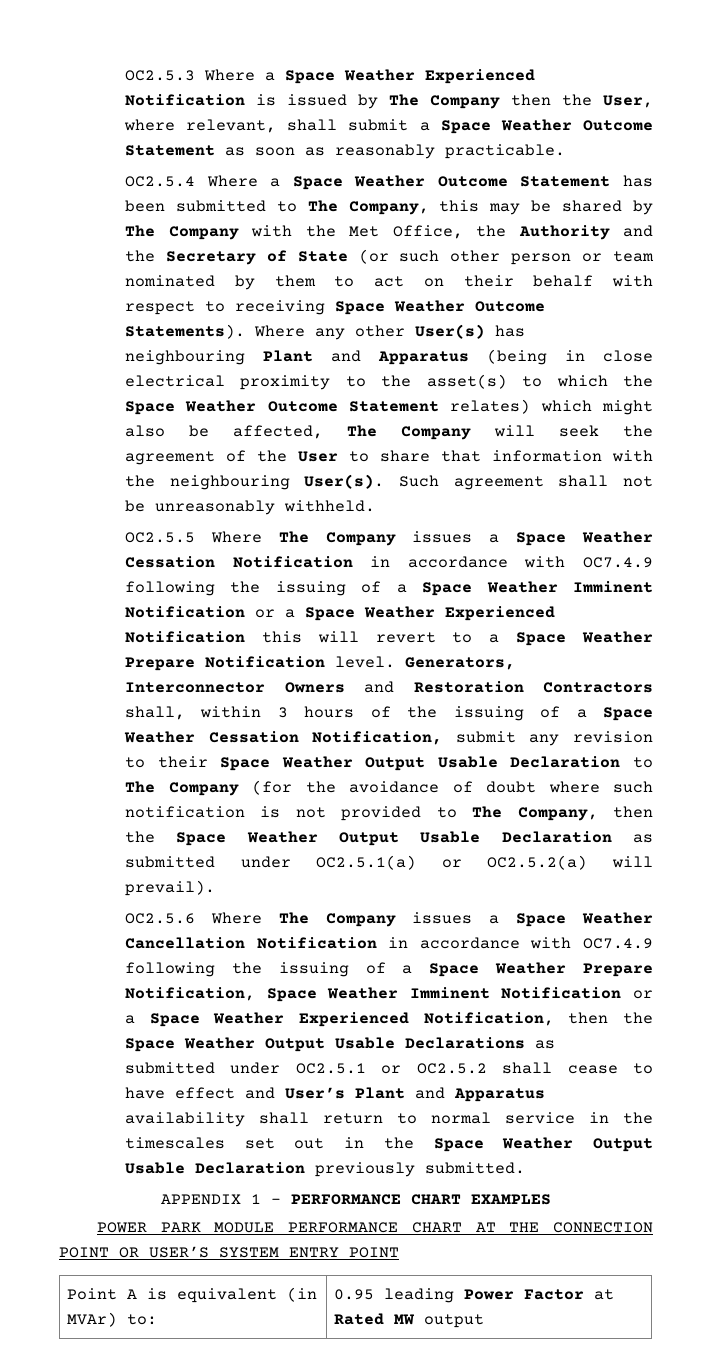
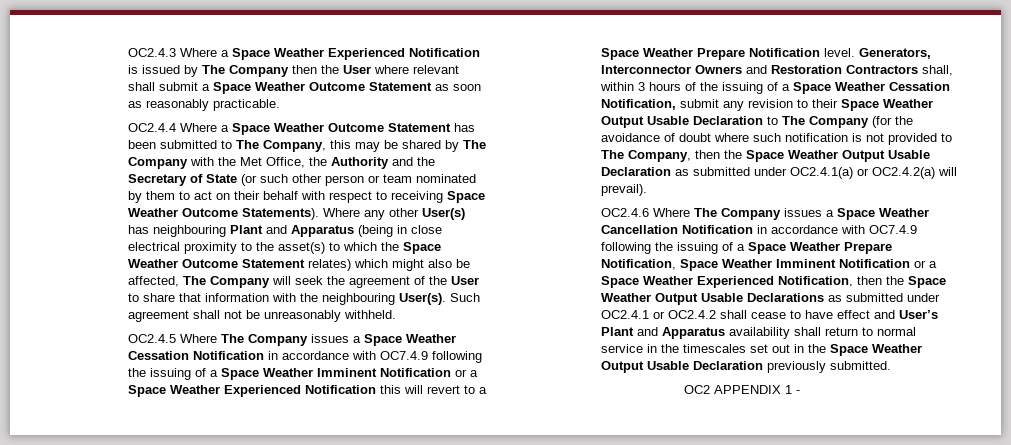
- OC2.5.3 Where a Space Weather Experienced Notification is issued by The Company then the User, where relevant, shall submit a Space Weather Outcome Statement as soon as reasonably practicable.
+ OC2.4.3 Where a Space Weather Experienced Notification is issued by The Company then the User where relevant shall submit a Space Weather Outcome Statement as soon as reasonably practicable.
- OC2.5.4 Where a Space Weather Outcome Statement has been submitted to The Company, this may be shared by The Company with the Met Office, the Authority and the Secretary of State (or such other person or team nominated by them to act on their behalf with respect to receiving Space Weather Outcome Statements).
+ OC2.4.4 Where a Space Weather Outcome Statement has been submitted to The Company, this may be shared by The Company with the Met Office, the Authority and the Secretary of State (or such other person or team nominated by them to act on their behalf with respect to receiving Space Weather Outcome Statements).
- OC2.5.5 Where The Company issues a Space Weather Cessation Notification in accordance with OC7.4.9 following the issuing of a Space Weather Imminent Notification or a Space Weather Experienced Notification this will revert to a Space Weather Prepare Notification level.
+ OC2.4.5 Where The Company issues a Space Weather Cessation Notification in accordance with OC7.4.9 following the issuing of a Space Weather Imminent Notification or a Space Weather Experienced Notification this will revert to a Space Weather Prepare Notification level.
- Generators, Interconnector Owners and Restoration Contractors shall, within 3 hours of the issuing of a Space Weather Cessation Notification, submit any revision to their Space Weather Output Usable Declaration to The Company (for the avoidance of doubt where such notification is not provided to The Company, then the Space Weather Output Usable Declaration as submitted under OC2.5.1(a) or OC2.5.2(a) will prevail).
+ Generators, Interconnector Owners and Restoration Contractors shall, within 3 hours of the issuing of a Space Weather Cessation Notification, submit any revision to their Space Weather Output Usable Declaration to The Company (for the avoidance of doubt where such notification is not provided to The Company, then the Space Weather Output Usable Declaration as submitted under OC2.4.1(a) or OC2.4.2(a) will prevail).
- OC2.5.6 Where The Company issues a Space Weather Cancellation Notification in accordance with OC7.4.9 following the issuing of a Space Weather Prepare Notification, Space Weather Imminent Notification or a Space Weather Experienced Notification, then the Space Weather Output Usable Declarations as submitted under OC2.5.1 or OC2.5.2 shall cease to have effect and User’s Plant and Apparatus availability shall return to normal service in the timescales set out in the Space Weather Output Usable Declaration previously submitted.
+ OC2.4.6 Where The Company issues a Space Weather Cancellation Notification in accordance with OC7.4.9 following the issuing of a Space Weather Prepare Notification, Space Weather Imminent Notification or a Space Weather Experienced Notification, then the Space Weather Output Usable Declarations as submitted under OC2.4.1 or OC2.4.2 shall cease to have effect and User’s Plant and Apparatus availability shall return to normal service in the timescales set out in the Space Weather Output Usable Declaration previously submitted.
- APPENDIX 1 - PERFORMANCE CHART EXAMPLES
- POWER PARK MODULE PERFORMANCE CHART AT THE CONNECTION POINT OR USER’S SYSTEM ENTRY POINT
- Point A is equivalent (in MVAr) to: | 0.95 leading Power Factor at Rated MW output
+ OC2 APPENDIX 1 -

